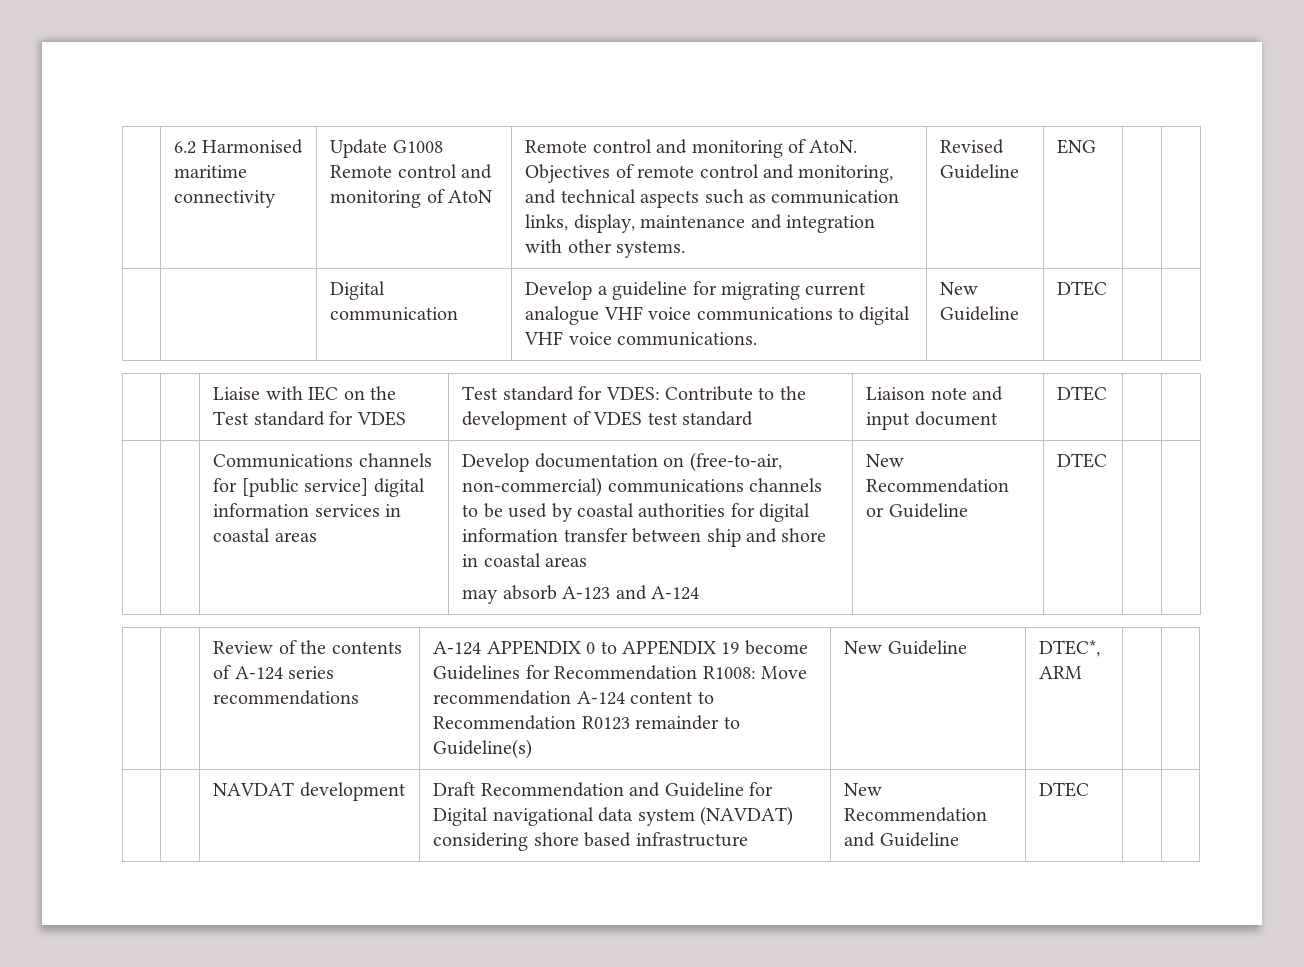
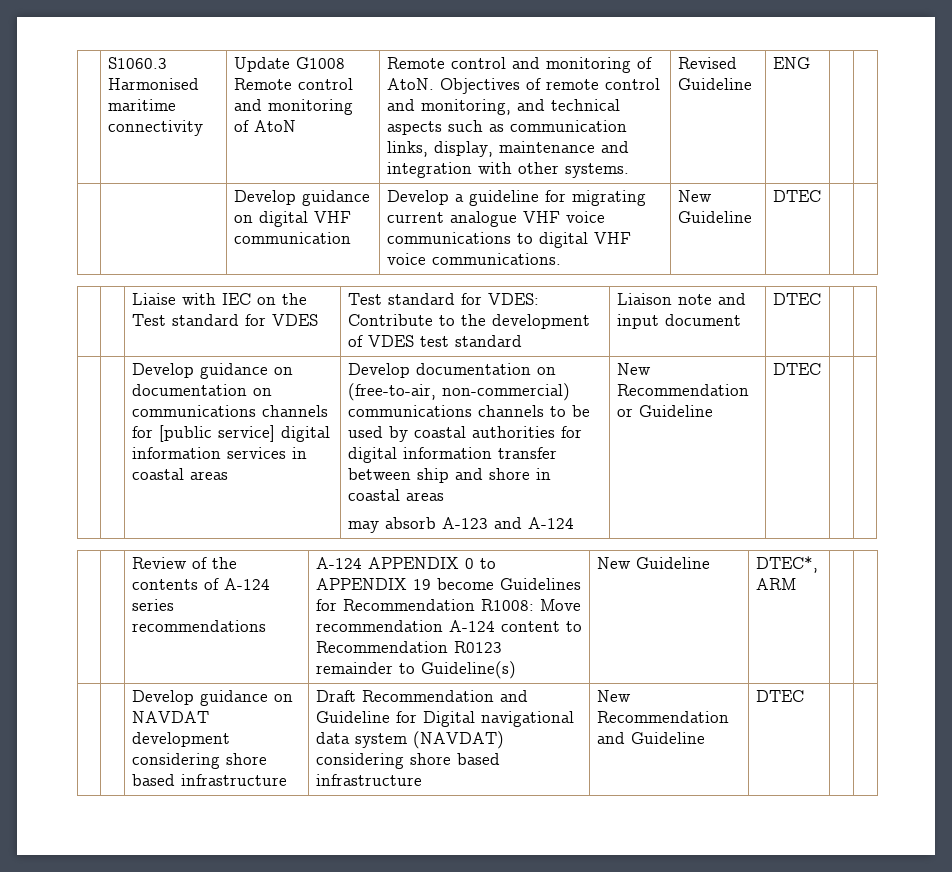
- 6.2 Harmonised maritime connectivity
+ S1060.3 Harmonised maritime connectivity
- | | Digital communication | Develop a guideline for migrating current analogue VHF voice communications to digital VHF voice communications. | New Guideline | DTEC | |
+ | | Develop guidance on digital VHF communication | Develop a guideline for migrating current analogue VHF voice communications to digital VHF voice communications. | New Guideline | DTEC | |
- Communications channels for [public service] digital information services in coastal areas
+ Develop guidance on documentation on communications channels for [public service] digital information services in coastal areas
- | | NAVDAT development | Draft Recommendation and Guideline for Digital navigational data system (NAVDAT) considering shore based infrastructure | New Recommendation and Guideline | DTEC | |
+ | | Develop guidance on NAVDAT development considering shore based infrastructure | Draft Recommendation and Guideline for Digital navigational data system (NAVDAT) considering shore based infrastructure | New Recommendation and Guideline | DTEC | |

